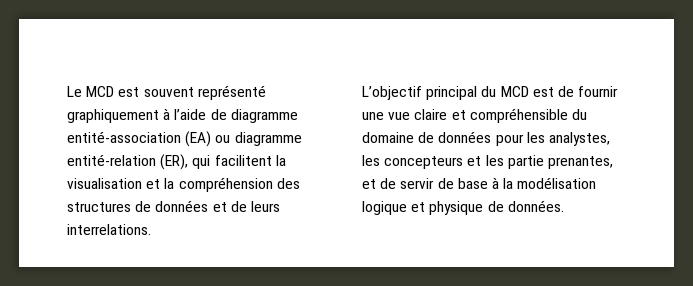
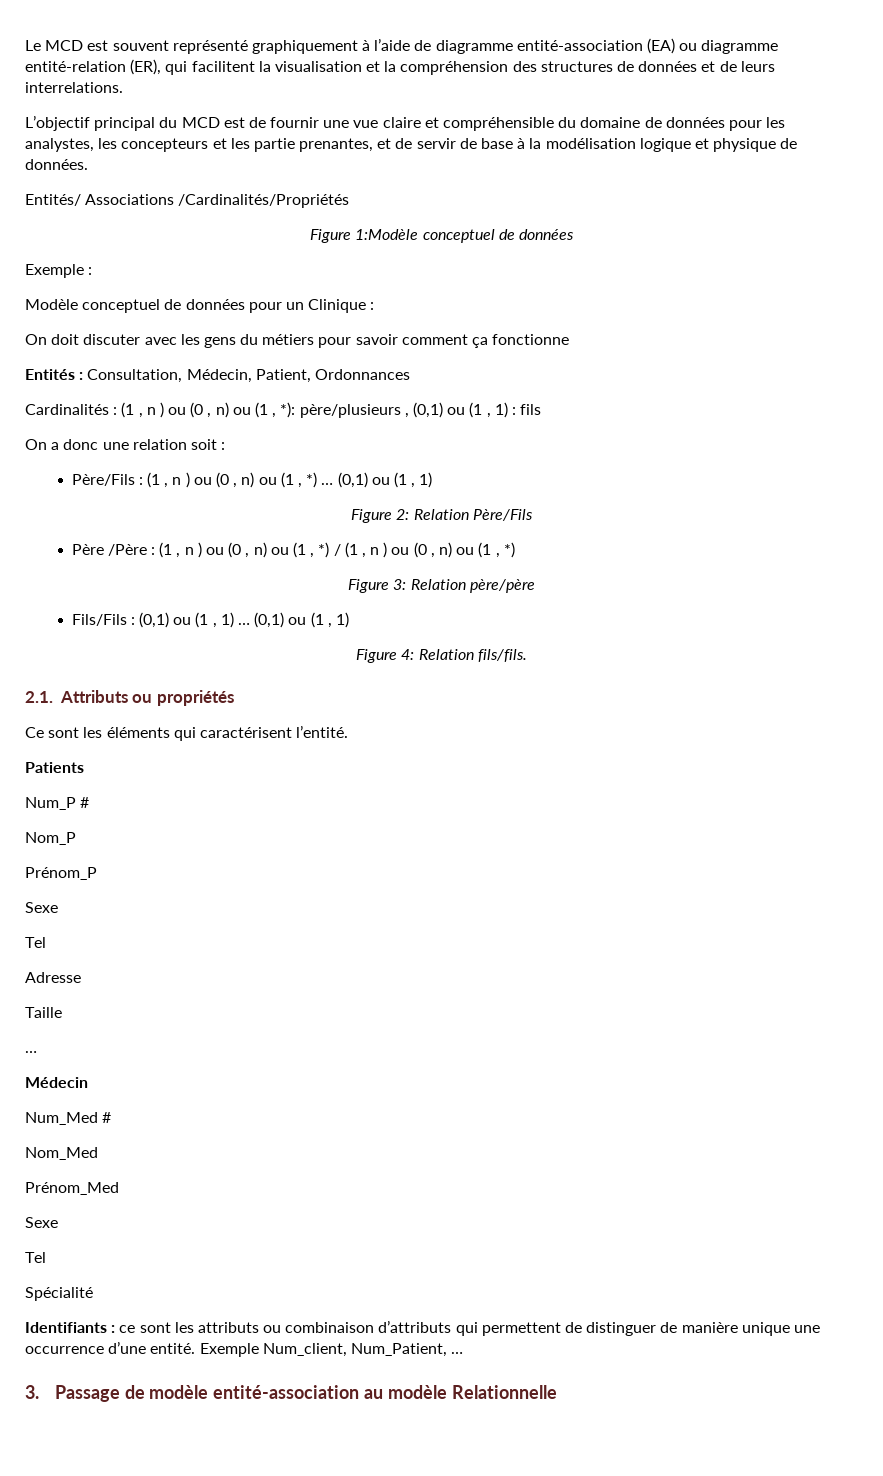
+ Entités/ Associations /Cardinalités/Propriétés
+ Figure 1:Modèle conceptuel de données
+ Exemple :
+ Modèle conceptuel de données pour un Clinique :
+ On doit discuter avec les gens du métiers pour savoir comment ça fonctionne
+ Entités : Consultation, Médecin, Patient, Ordonnances
+ Cardinalités : (1 , n ) ou (0 , n) ou (1 , *): père/plusieurs , (0,1) ou (1 , 1) : fils
+ On a donc une relation soit :
+ Père/Fils : (1 , n ) ou (0 , n) ou (1 , *) … (0,1) ou (1 , 1)
+ Figure 2: Relation Père/Fils
+ Père /Père : (1 , n ) ou (0 , n) ou (1 , *) / (1 , n ) ou (0 , n) ou (1 , *)
+ Figure 3: Relation père/père
+ Fils/Fils : (0,1) ou (1 , 1) … (0,1) ou (1 , 1)
+ Figure 4: Relation fils/fils.
+ 2.1. Attributs ou propriétés
+ Ce sont les éléments qui caractérisent l’entité.
+ Patients
+ Num_P #
+ Nom_P
+ Prénom_P
+ Sexe
+ Tel
+ Adresse
+ Taille
+ …
+ Médecin
+ Num_Med #
+ Nom_Med
+ Prénom_Med
+ Sexe
+ Tel
+ Spécialité
+ Identifiants : ce sont les attributs ou combinaison d’attributs qui permettent de distinguer de manière unique une occurrence d’une entité. Exemple Num_client, Num_Patient, …
+ 3. Passage de modèle entité-association au modèle Relationnelle

